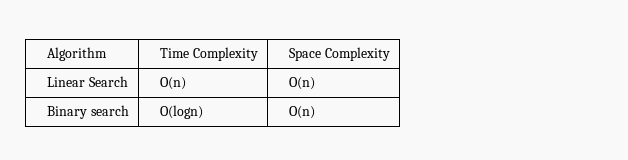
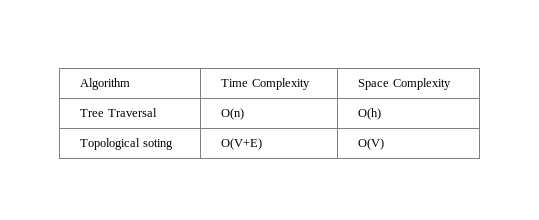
- Linear Search | O(n) | O(n)
- Binary search | O(logn) | O(n)
+ Tree Traversal | O(n) | O(h)
+ Topological soting | O(V+E) | O(V)

